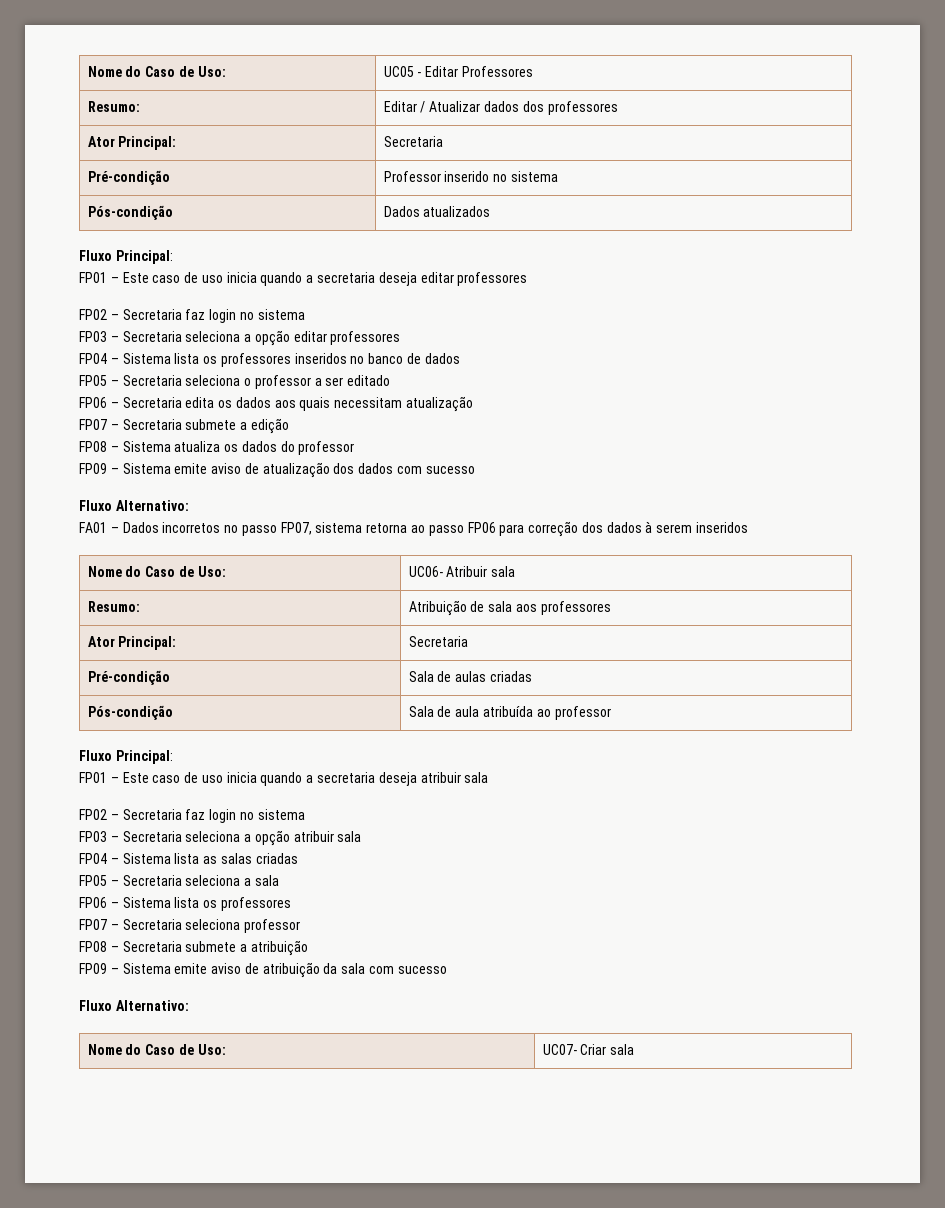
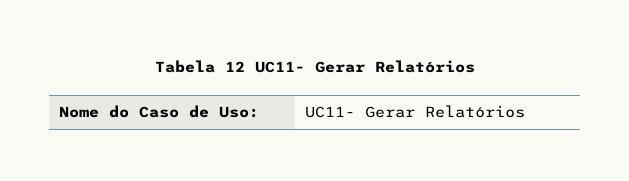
- Nome do Caso de Uso: | UC05 - Editar Professores
- Resumo: | Editar / Atualizar dados dos professores
- Ator Principal: | Secretaria
- Pré-condição | Professor inserido no sistema
- Pós-condição | Dados atualizados
- Fluxo Principal:
- FP01 – Este caso de uso inicia quando a secretaria deseja editar professores
- FP02 – Secretaria faz login no sistema
- FP03 – Secretaria seleciona a opção editar professores
- FP04 – Sistema lista os professores inseridos no banco de dados
- FP05 – Secretaria seleciona o professor a ser editado
- FP06 – Secretaria edita os dados aos quais necessitam atualização
- FP07 – Secretaria submete a edição
- FP08 – Sistema atualiza os dados do professor
- FP09 – Sistema emite aviso de atualização dos dados com sucesso
- Fluxo Alternativo:
- FA01 – Dados incorretos no passo FP07, sistema retorna ao passo FP06 para correção dos dados à serem inseridos
- Nome do Caso de Uso: | UC06- Atribuir sala
- Resumo: | Atribuição de sala aos professores
- Ator Principal: | Secretaria
- Pré-condição | Sala de aulas criadas
- Pós-condição | Sala de aula atribuída ao professor
- Fluxo Principal:
- FP01 – Este caso de uso inicia quando a secretaria deseja atribuir sala
- FP02 – Secretaria faz login no sistema
- FP03 – Secretaria seleciona a opção atribuir sala
- FP04 – Sistema lista as salas criadas
- FP05 – Secretaria seleciona a sala
- FP06 – Sistema lista os professores
- FP07 – Secretaria seleciona professor
- FP08 – Secretaria submete a atribuição
- FP09 – Sistema emite aviso de atribuição da sala com sucesso
- Fluxo Alternativo:
- Nome do Caso de Uso: | UC07- Criar sala
+ Tabela 12 UC11- Gerar Relatórios
+ Nome do Caso de Uso: | UC11- Gerar Relatórios

